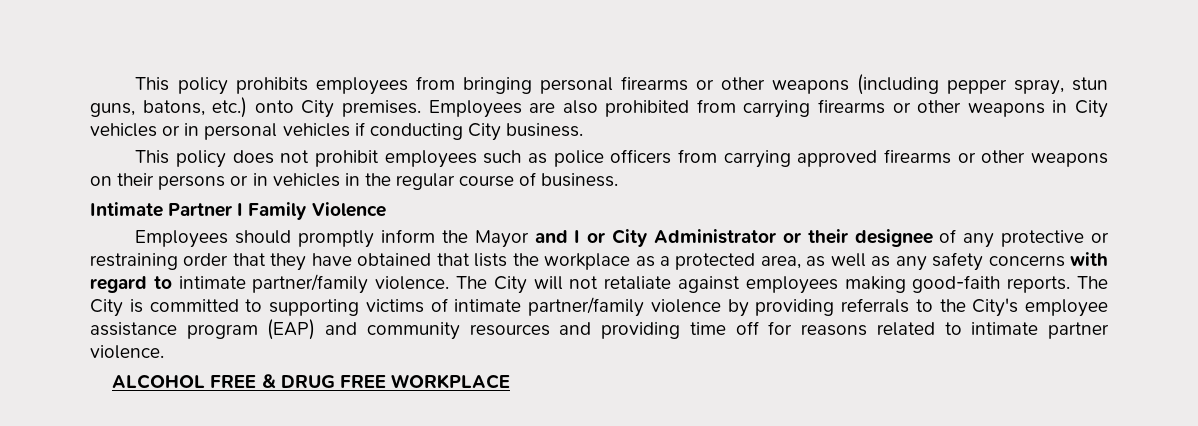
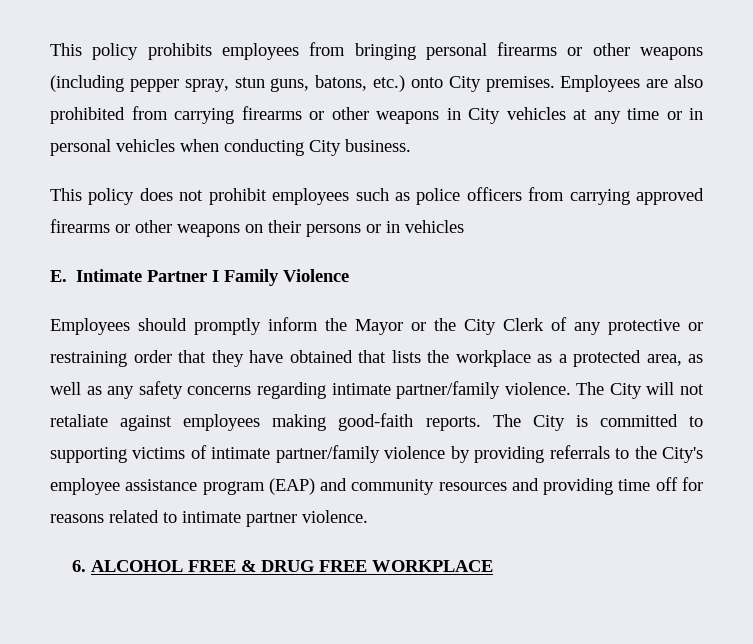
- Employees are also prohibited from carrying firearms or other weapons in City vehicles or in personal vehicles if conducting City business.
+ Employees are also prohibited from carrying firearms or other weapons in City vehicles at any time or in personal vehicles when conducting City business.
- This policy does not prohibit employees such as police officers from carrying approved firearms or other weapons on their persons or in vehicles in the regular course of business.
- Intimate Partner I Family Violence
+ This policy does not prohibit employees such as police officers from carrying approved firearms or other weapons on their persons or in vehicles
+ E. Intimate Partner I Family Violence
- Employees should promptly inform the Mayor and I or City Administrator or their designee of any protective or restraining order that they have obtained that lists the workplace as a protected area, as well as any safety concerns with regard to intimate partner/family violence.
+ Employees should promptly inform the Mayor or the City Clerk of any protective or restraining order that they have obtained that lists the workplace as a protected area, as well as any safety concerns regarding intimate partner/family violence.
- ALCOHOL FREE & DRUG FREE WORKPLACE
+ 6. ALCOHOL FREE & DRUG FREE WORKPLACE

